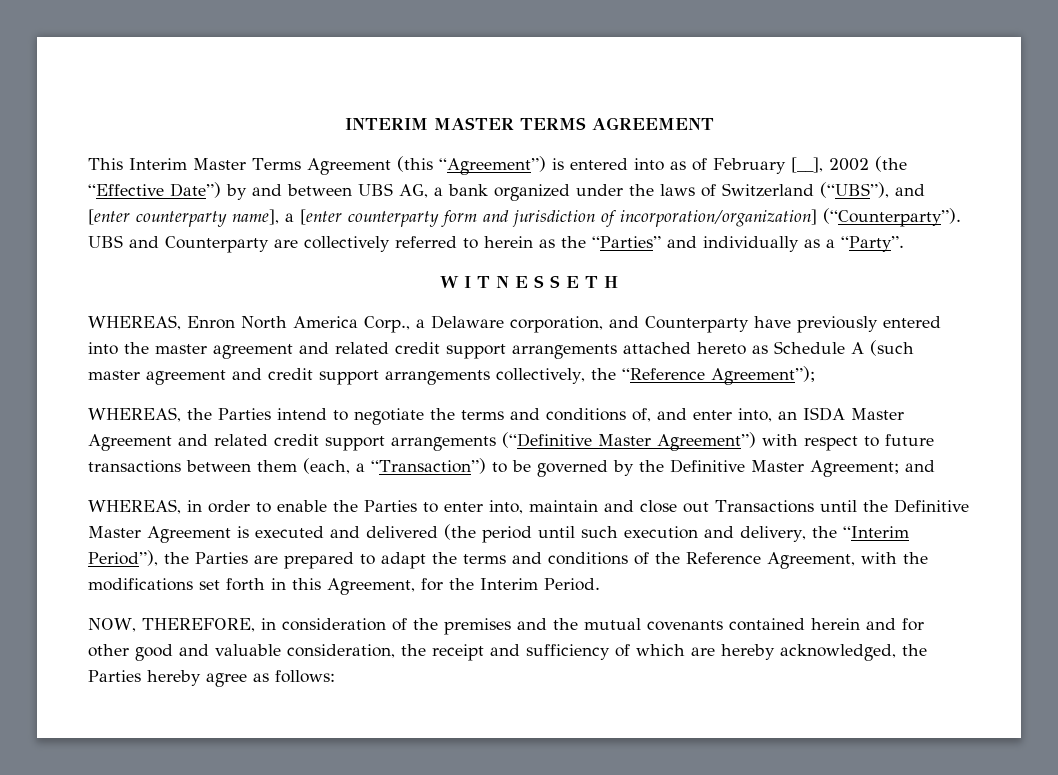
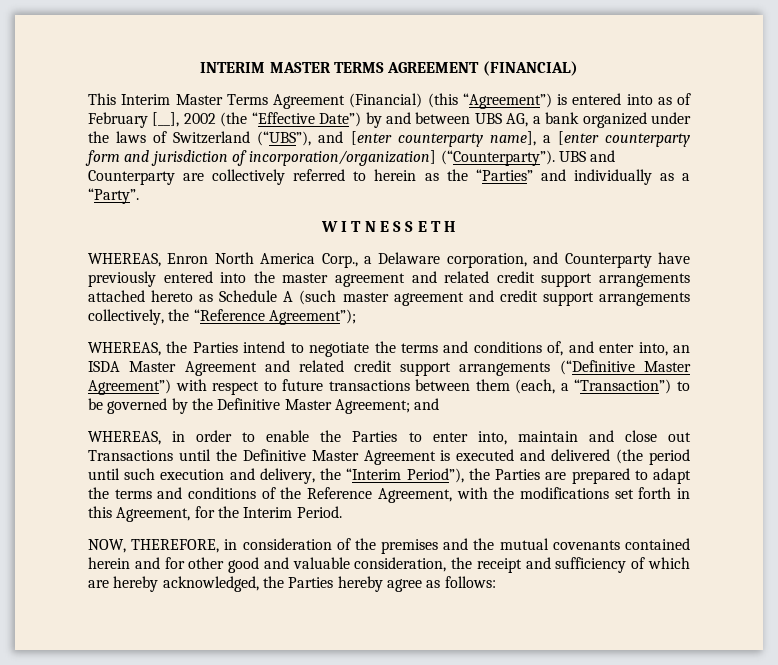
- INTERIM MASTER TERMS AGREEMENT
+ INTERIM MASTER TERMS AGREEMENT (FINANCIAL)
- This Interim Master Terms Agreement (this “Agreement”) is entered into as of February [__], 2002 (the “Effective Date”) by and between UBS AG, a bank organized under the laws of Switzerland (“UBS”), and [enter counterparty name], a [enter counterparty form and jurisdiction of incorporation/organization] (“Counterparty”).
+ This Interim Master Terms Agreement (Financial) (this “Agreement”) is entered into as of February [__], 2002 (the “Effective Date”) by and between UBS AG, a bank organized under the laws of Switzerland (“UBS”), and [enter counterparty name], a [enter counterparty form and jurisdiction of incorporation/organization] (“Counterparty”).

